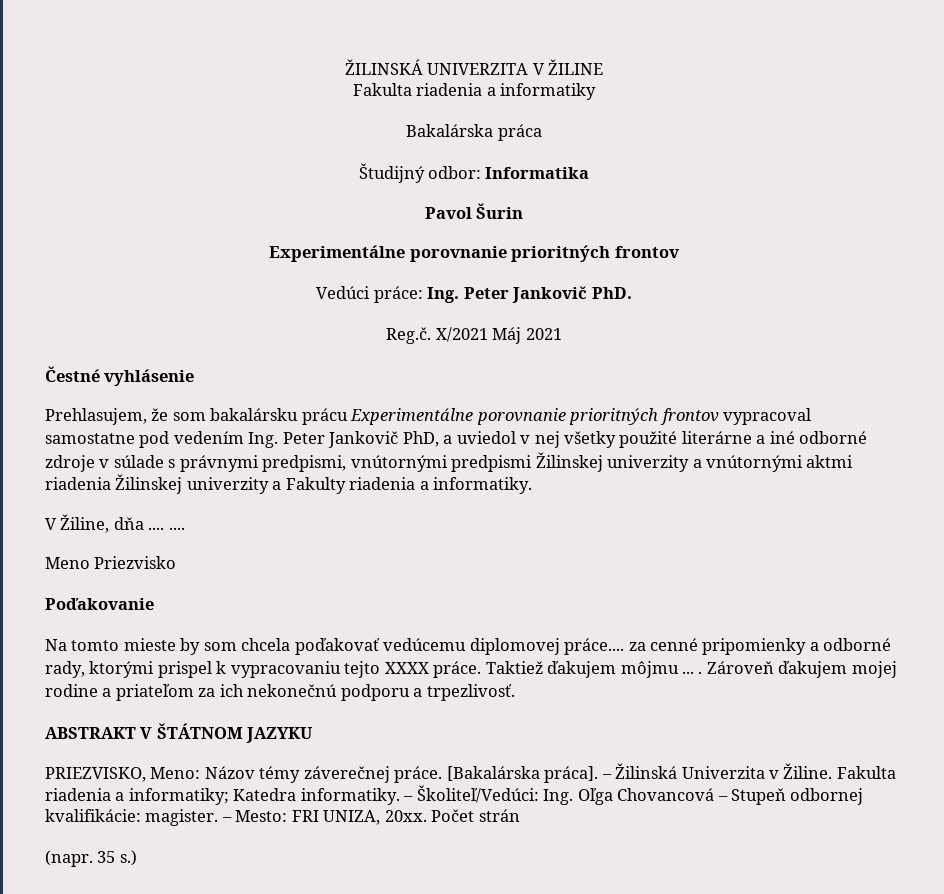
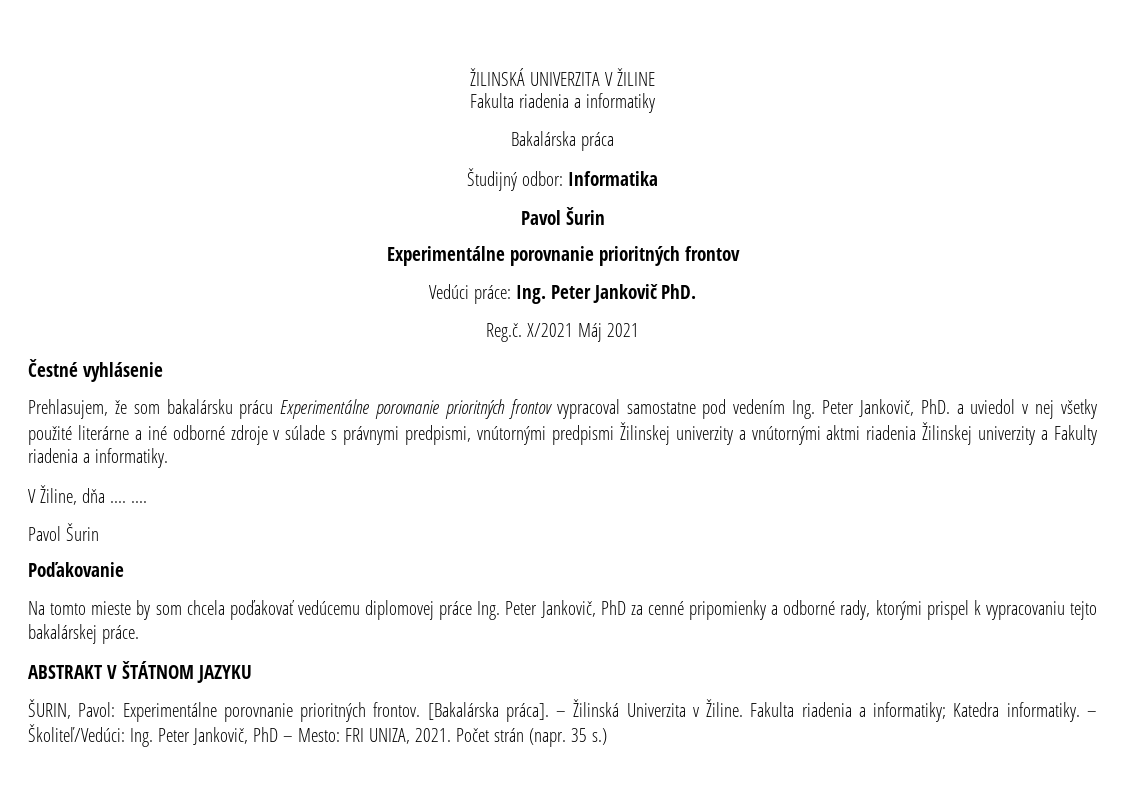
- Prehlasujem, že som bakalársku prácu Experimentálne porovnanie prioritných frontov vypracoval samostatne pod vedením Ing. Peter Jankovič PhD, a uviedol v nej všetky použité literárne a iné odborné zdroje v súlade s právnymi predpismi, vnútornými predpismi Žilinskej univerzity a vnútornými aktmi riadenia Žilinskej univerzity a Fakulty riadenia a informatiky.
+ Prehlasujem, že som bakalársku prácu Experimentálne porovnanie prioritných frontov vypracoval samostatne pod vedením Ing. Peter Jankovič, PhD. a uviedol v nej všetky použité literárne a iné odborné zdroje v súlade s právnymi predpismi, vnútornými predpismi Žilinskej univerzity a vnútornými aktmi riadenia Žilinskej univerzity a Fakulty riadenia a informatiky.
  V Žiline, dňa .... ....
- Meno Priezvisko
+ Pavol Šurin
- Na tomto mieste by som chcela poďakovať vedúcemu diplomovej práce.... za cenné pripomienky a odborné rady, ktorými prispel k vypracovaniu tejto XXXX práce. Taktiež ďakujem môjmu ... . Zároveň ďakujem mojej rodine a priateľom za ich nekonečnú podporu a trpezlivosť.
+ Na tomto mieste by som chcela poďakovať vedúcemu diplomovej práce Ing. Peter Jankovič, PhD za cenné pripomienky a odborné rady, ktorými prispel k vypracovaniu tejto bakalárskej práce.
  ABSTRAKT V ŠTÁTNOM JAZYKU
- PRIEZVISKO, Meno: Názov témy záverečnej práce.
+ ŠURIN, Pavol: Experimentálne porovnanie prioritných frontov.
- – Školiteľ/Vedúci: Ing. Oľga Chovancová – Stupeň odbornej kvalifikácie: magister. – Mesto: FRI UNIZA, 20xx.
+ – Školiteľ/Vedúci: Ing. Peter Jankovič, PhD – Mesto: FRI UNIZA, 2021.
- Počet strán
- (napr.
+ Počet strán (napr.

